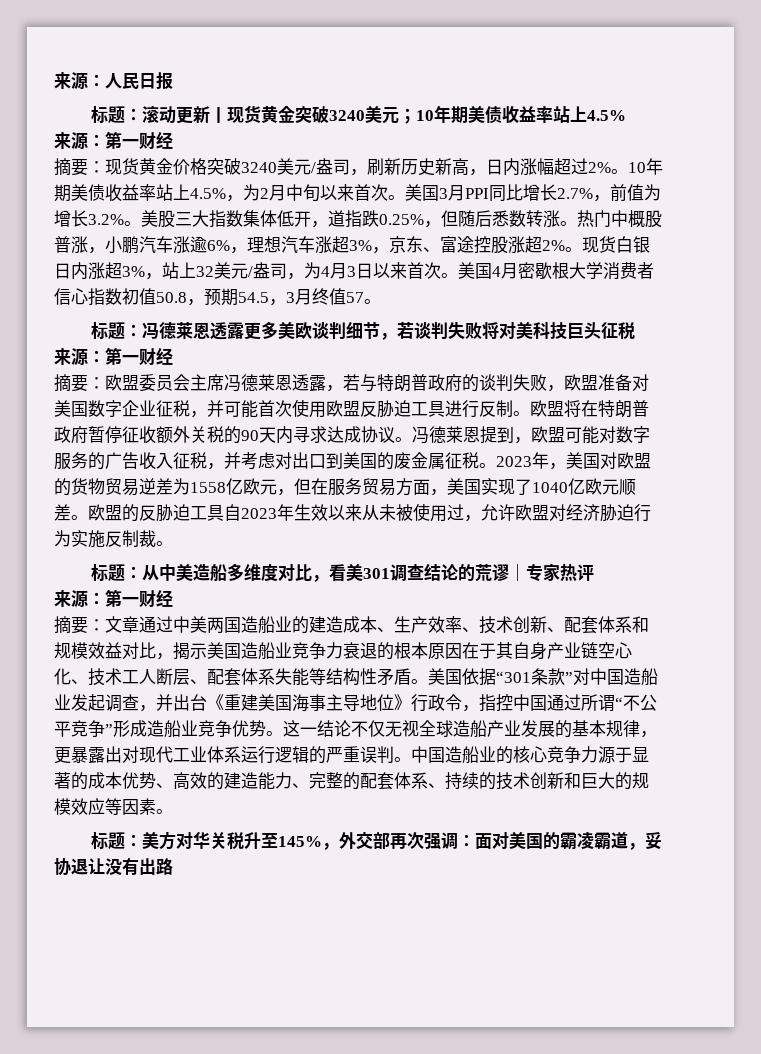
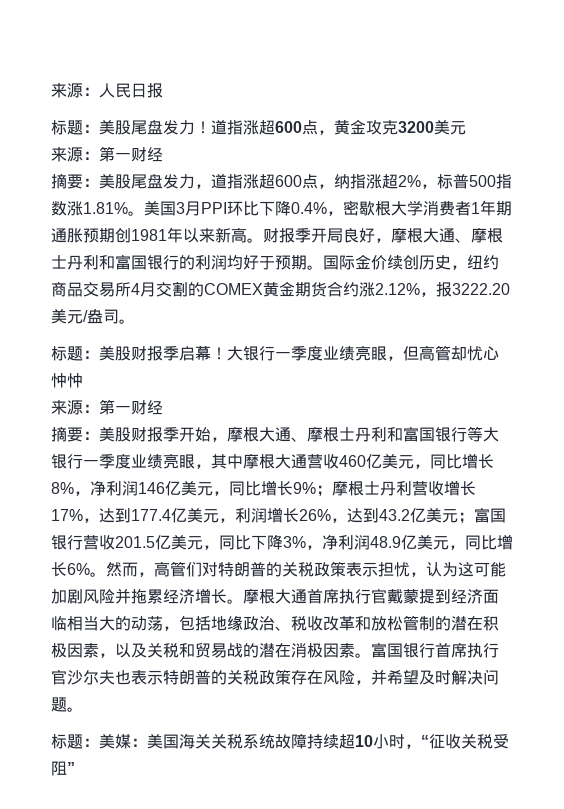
- 标题：滚动更新丨现货黄金突破3240美元；10年期美债收益率站上4.5%
+ 标题：美股尾盘发力！道指涨超600点，黄金攻克3200美元
  来源：第一财经
- 摘要：现货黄金价格突破3240美元/盎司，刷新历史新高，日内涨幅超过2%。10年期美债收益率站上4.5%，为2月中旬以来首次。美国3月PPI同比增长2.7%，前值为增长3.2%。美股三大指数集体低开，道指跌0.25%，但随后悉数转涨。热门中概股普涨，小鹏汽车涨逾6%，理想汽车涨超3%，京东、富途控股涨超2%。现货白银日内涨超3%，站上32美元/盎司，为4月3日以来首次。美国4月密歇根大学消费者信心指数初值50.8，预期54.5，3月终值57。
- 标题：冯德莱恩透露更多美欧谈判细节，若谈判失败将对美科技巨头征税
+ 摘要：美股尾盘发力，道指涨超600点，纳指涨超2%，标普500指数涨1.81%。美国3月PPI环比下降0.4%，密歇根大学消费者1年期通胀预期创1981年以来新高。财报季开局良好，摩根大通、摩根士丹利和富国银行的利润均好于预期。国际金价续创历史，纽约商品交易所4月交割的COMEX黄金期货合约涨2.12%，报3222.20美元/盎司。
+ 标题：美股财报季启幕！大银行一季度业绩亮眼，但高管却忧心忡忡
  来源：第一财经
- 摘要：欧盟委员会主席冯德莱恩透露，若与特朗普政府的谈判失败，欧盟准备对美国数字企业征税，并可能首次使用欧盟反胁迫工具进行反制。欧盟将在特朗普政府暂停征收额外关税的90天内寻求达成协议。冯德莱恩提到，欧盟可能对数字服务的广告收入征税，并考虑对出口到美国的废金属征税。2023年，美国对欧盟的货物贸易逆差为1558亿欧元，但在服务贸易方面，美国实现了1040亿欧元顺差。欧盟的反胁迫工具自2023年生效以来从未被使用过，允许欧盟对经济胁迫行为实施反制裁。
- 标题：从中美造船多维度对比，看美301调查结论的荒谬｜专家热评
- 来源：第一财经
- 摘要：文章通过中美两国造船业的建造成本、生产效率、技术创新、配套体系和规模效益对比，揭示美国造船业竞争力衰退的根本原因在于其自身产业链空心化、技术工人断层、配套体系失能等结构性矛盾。美国依据“301条款”对中国造船业发起调查，并出台《重建美国海事主导地位》行政令，指控中国通过所谓“不公平竞争”形成造船业竞争优势。这一结论不仅无视全球造船产业发展的基本规律，更暴露出对现代工业体系运行逻辑的严重误判。中国造船业的核心竞争力源于显著的成本优势、高效的建造能力、完整的配套体系、持续的技术创新和巨大的规模效应等因素。
- 标题：美方对华关税升至145%，外交部再次强调：面对美国的霸凌霸道，妥协退让没有出路
+ 摘要：美股财报季开始，摩根大通、摩根士丹利和富国银行等大银行一季度业绩亮眼，其中摩根大通营收460亿美元，同比增长8%，净利润146亿美元，同比增长9%；摩根士丹利营收增长17%，达到177.4亿美元，利润增长26%，达到43.2亿美元；富国银行营收201.5亿美元，同比下降3%，净利润48.9亿美元，同比增长6%。然而，高管们对特朗普的关税政策表示担忧，认为这可能加剧风险并拖累经济增长。摩根大通首席执行官戴蒙提到经济面临相当大的动荡，包括地缘政治、税收改革和放松管制的潜在积极因素，以及关税和贸易战的潜在消极因素。富国银行首席执行官沙尔夫也表示特朗普的关税政策存在风险，并希望及时解决问题。
+ 标题：美媒：美国海关关税系统故障持续超10小时，“征收关税受阻”

